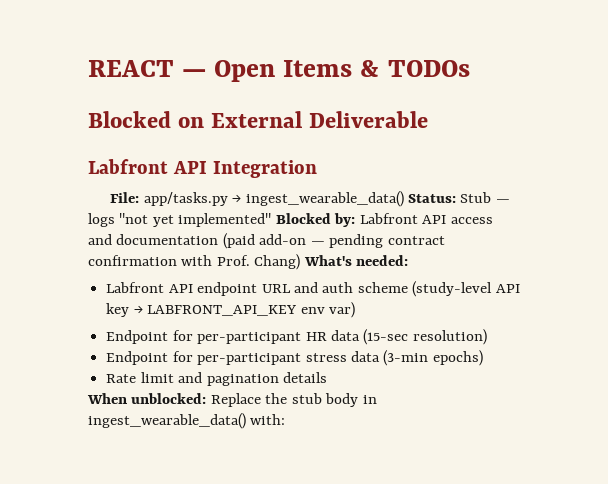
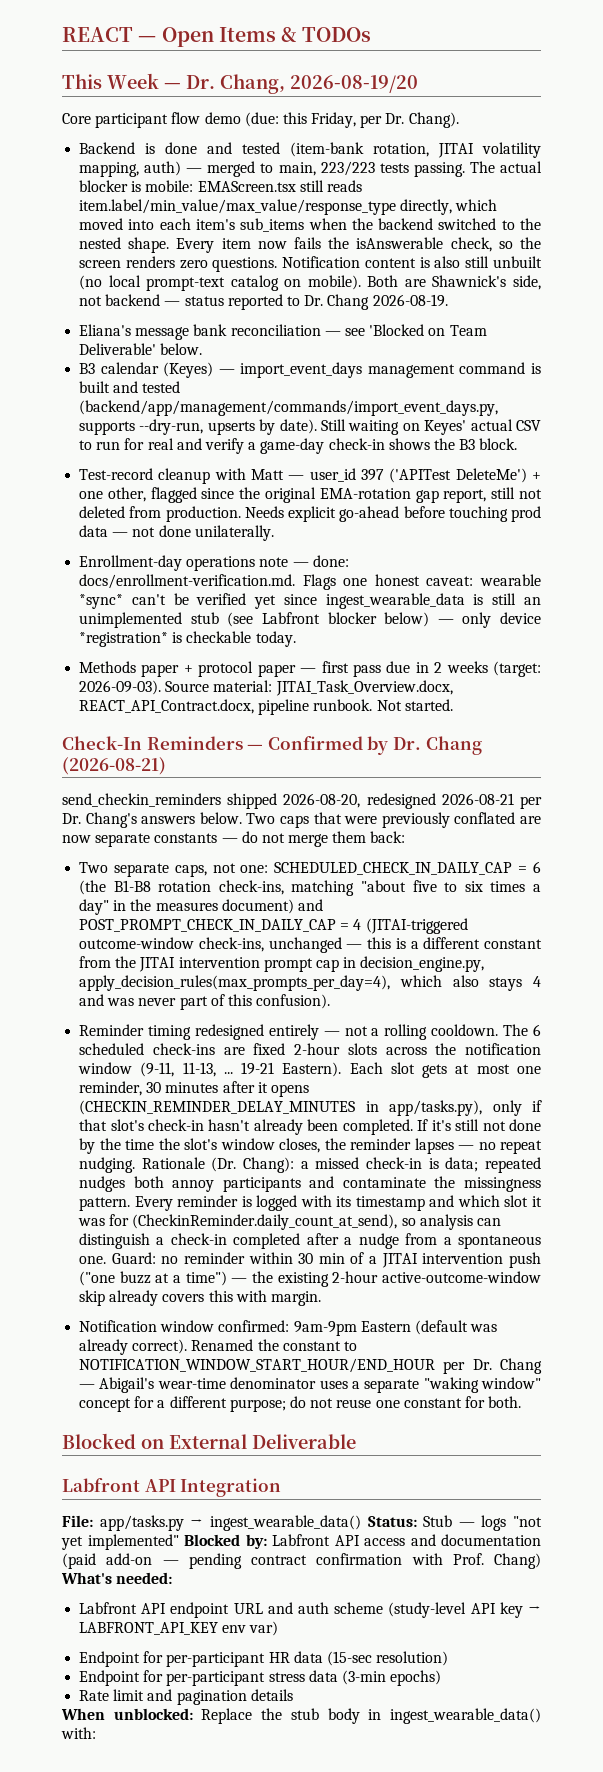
+ This Week — Dr. Chang, 2026-08-19/20
+ Core participant flow demo (due: this Friday, per Dr. Chang).
+ Backend is done and tested (item-bank rotation, JITAI volatility mapping, auth) — merged to main, 223/223 tests passing. The actual blocker is mobile: EMAScreen.tsx still reads item.label/min_value/max_value/response_type directly, which moved into each item's sub_items when the backend switched to the nested shape. Every item now fails the isAnswerable check, so the screen renders zero questions. Notification content is also still unbuilt (no local prompt-text catalog on mobile). Both are Shawnick's side, not backend — status reported to Dr. Chang 2026-08-19.
+ Eliana's message bank reconciliation — see 'Blocked on Team Deliverable' below.
+ B3 calendar (Keyes) — import_event_days management command is built and tested (backend/app/management/commands/import_event_days.py, supports --dry-run, upserts by date). Still waiting on Keyes' actual CSV to run for real and verify a game-day check-in shows the B3 block.
+ Test-record cleanup with Matt — user_id 397 ('APITest DeleteMe') + one other, flagged since the original EMA-rotation gap report, still not deleted from production. Needs explicit go-ahead before touching prod data — not done unilaterally.
+ Enrollment-day operations note — done: docs/enrollment-verification.md. Flags one honest caveat: wearable *sync* can't be verified yet since ingest_wearable_data is still an unimplemented stub (see Labfront blocker below) — only device *registration* is checkable today.
+ Methods paper + protocol paper — first pass due in 2 weeks (target: 2026-09-03). Source material: JITAI_Task_Overview.docx, REACT_API_Contract.docx, pipeline runbook. Not started.
+ Check-In Reminders — Confirmed by Dr. Chang (2026-08-21)
+ send_checkin_reminders shipped 2026-08-20, redesigned 2026-08-21 per Dr. Chang's answers below. Two caps that were previously conflated are now separate constants — do not merge them back:
+ Two separate caps, not one: SCHEDULED_CHECK_IN_DAILY_CAP = 6 (the B1-B8 rotation check-ins, matching "about five to six times a day" in the measures document) and POST_PROMPT_CHECK_IN_DAILY_CAP = 4 (JITAI-triggered outcome-window check-ins, unchanged — this is a different constant from the JITAI intervention prompt cap in decision_engine.py, apply_decision_rules(max_prompts_per_day=4), which also stays 4 and was never part of this confusion).
+ Reminder timing redesigned entirely — not a rolling cooldown. The 6 scheduled check-ins are fixed 2-hour slots across the notification window (9-11, 11-13, ... 19-21 Eastern). Each slot gets at most one reminder, 30 minutes after it opens (CHECKIN_REMINDER_DELAY_MINUTES in app/tasks.py), only if that slot's check-in hasn't already been completed. If it's still not done by the time the slot's window closes, the reminder lapses — no repeat nudging. Rationale (Dr. Chang): a missed check-in is data; repeated nudges both annoy participants and contaminate the missingness pattern. Every reminder is logged with its timestamp and which slot it was for (CheckinReminder.daily_count_at_send), so analysis can distinguish a check-in completed after a nudge from a spontaneous one. Guard: no reminder within 30 min of a JITAI intervention push ("one buzz at a time") — the existing 2-hour active-outcome-window skip already covers this with margin.
+ Notification window confirmed: 9am-9pm Eastern (default was already correct). Renamed the constant to NOTIFICATION_WINDOW_START_HOUR/END_HOUR per Dr. Chang — Abigail's wear-time denominator uses a separate "waking window" concept for a different purpose; do not reuse one constant for both.

